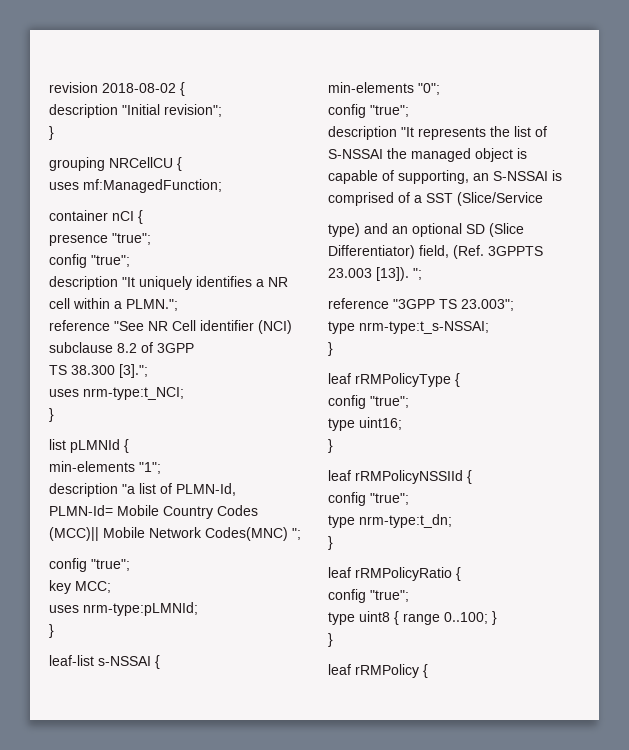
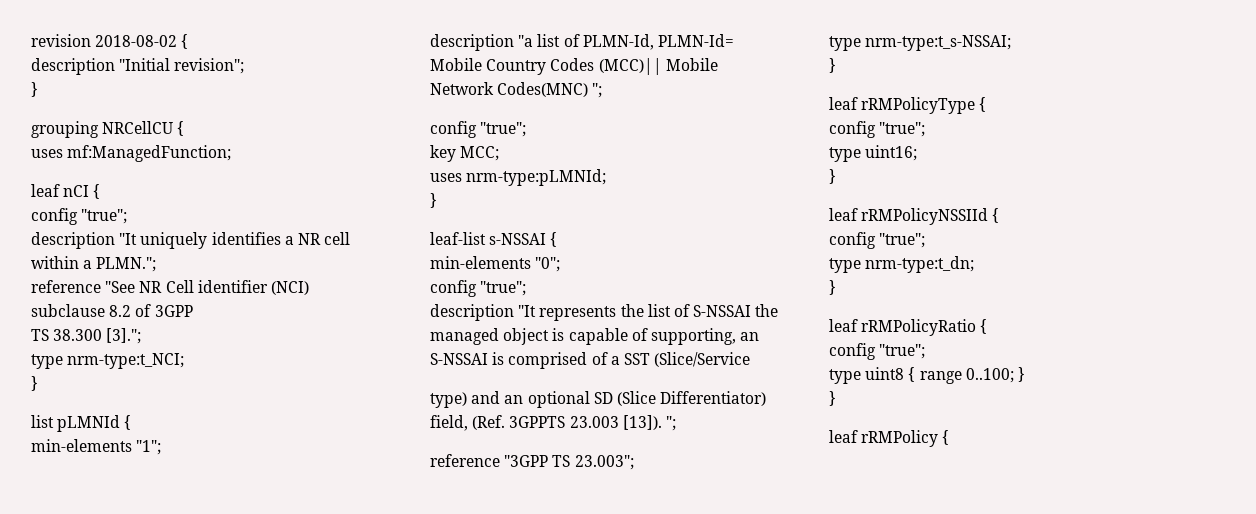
- container nCI {
+ leaf nCI {
- presence "true";
- uses nrm-type:t_NCI;
+ type nrm-type:t_NCI;

